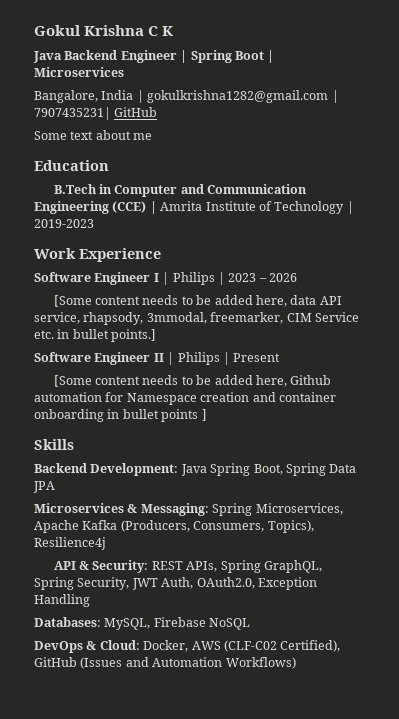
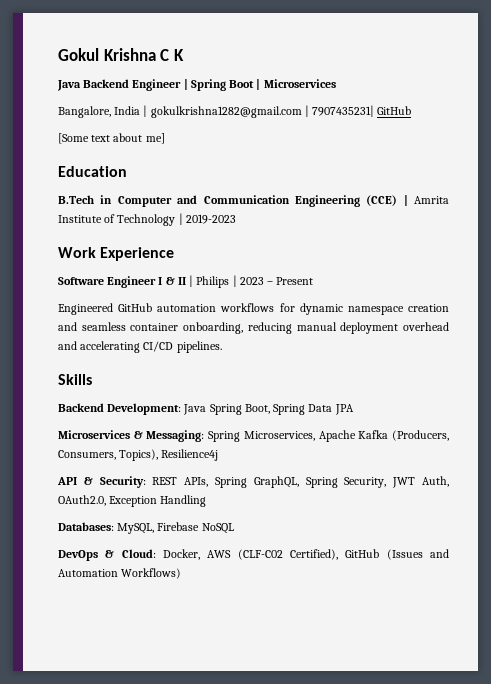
- Some text about me
+ [Some text about me]
- Software Engineer I | Philips | 2023 – 2026
- [Some content needs to be added here, data API service, rhapsody, 3mmodal, freemarker, CIM Service etc. in bullet points.]
- Software Engineer II | Philips | Present
- [Some content needs to be added here, Github automation for Namespace creation and container onboarding in bullet points ]
+ Software Engineer I & II | Philips | 2023 – Present
+ Engineered GitHub automation workflows for dynamic namespace creation and seamless container onboarding, reducing manual deployment overhead and accelerating CI/CD pipelines.

